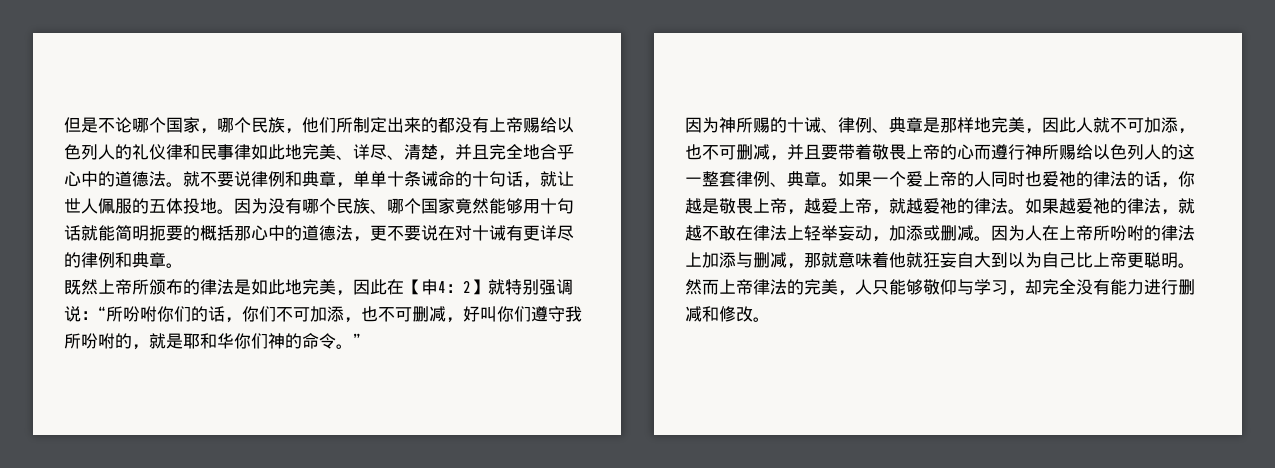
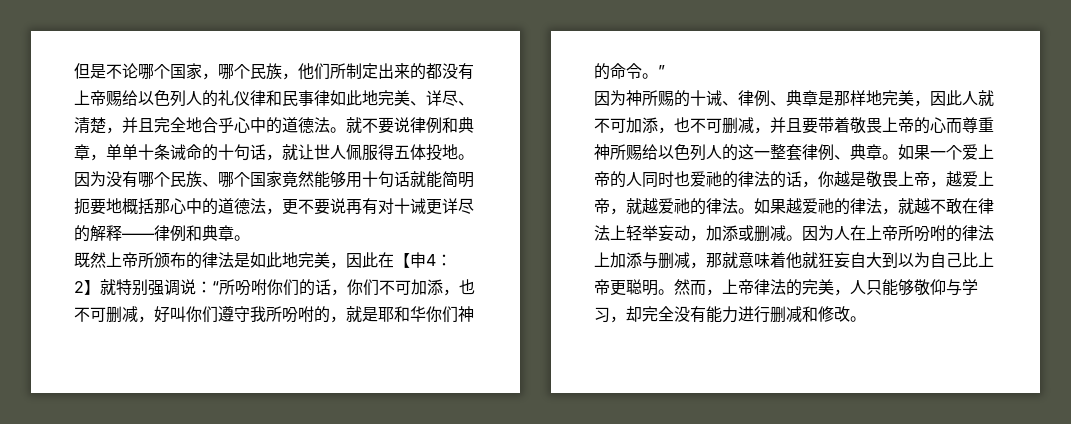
- 就不要说律例和典章，单单十条诫命的十句话，就让世人佩服的五体投地。
+ 就不要说律例和典章，单单十条诫命的十句话，就让世人佩服得五体投地。
- 因为没有哪个民族、哪个国家竟然能够用十句话就能简明扼要的概括那心中的道德法，更不要说在对十诫有更详尽的律例和典章。
+ 因为没有哪个民族、哪个国家竟然能够用十句话就能简明扼要地概括那心中的道德法，更不要说再有对十诫更详尽的解释——律例和典章。
- 因为神所赐的十诫、律例、典章是那样地完美，因此人就不可加添，也不可删减，并且要带着敬畏上帝的心而遵行神所赐给以色列人的这一整套律例、典章。
+ 因为神所赐的十诫、律例、典章是那样地完美，因此人就不可加添，也不可删减，并且要带着敬畏上帝的心而尊重神所赐给以色列人的这一整套律例、典章。
- 然而上帝律法的完美，人只能够敬仰与学习，却完全没有能力进行删减和修改。
+ 然而，上帝律法的完美，人只能够敬仰与学习，却完全没有能力进行删减和修改。

